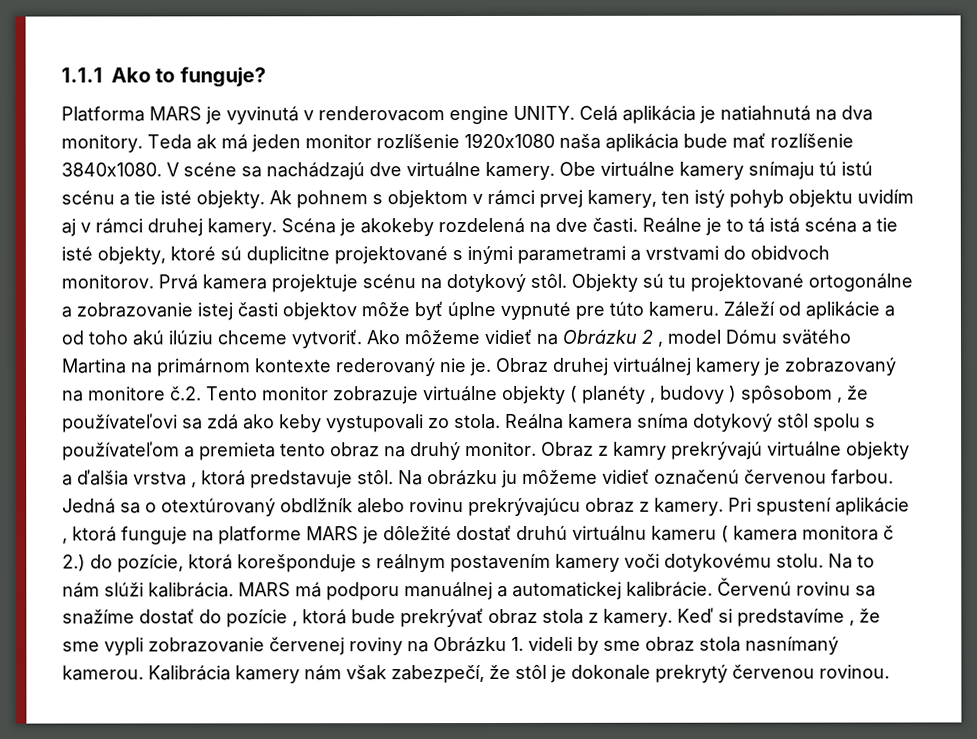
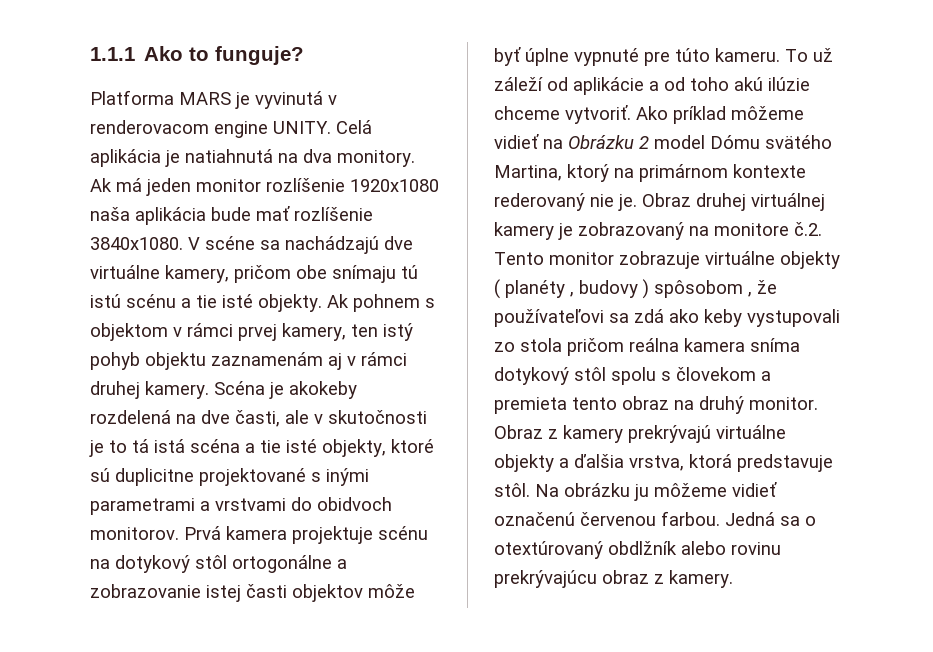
- Teda ak má jeden monitor rozlíšenie 1920x1080 naša aplikácia bude mať rozlíšenie 3840x1080.
+ Ak má jeden monitor rozlíšenie 1920x1080 naša aplikácia bude mať rozlíšenie 3840x1080.
- V scéne sa nachádzajú dve virtuálne kamery. Obe virtuálne kamery snímaju tú istú scénu a tie isté objekty.
+ V scéne sa nachádzajú dve virtuálne kamery, pričom obe snímaju tú istú scénu a tie isté objekty.
- Ak pohnem s objektom v rámci prvej kamery, ten istý pohyb objektu uvidím aj v rámci druhej kamery.
+ Ak pohnem s objektom v rámci prvej kamery, ten istý pohyb objektu zaznamenám aj v rámci druhej kamery.
- Scéna je akokeby rozdelená na dve časti. Reálne je to tá istá scéna a tie isté objekty, ktoré sú duplicitne projektované s inými parametrami a vrstvami do obidvoch monitorov.
+ Scéna je akokeby rozdelená na dve časti, ale v skutočnosti je to tá istá scéna a tie isté objekty, ktoré sú duplicitne projektované s inými parametrami a vrstvami do obidvoch monitorov.
- Prvá kamera projektuje scénu na dotykový stôl. Objekty sú tu projektované ortogonálne a zobrazovanie istej časti objektov môže byť úplne vypnuté pre túto kameru.
+ Prvá kamera projektuje scénu na dotykový stôl ortogonálne a zobrazovanie istej časti objektov môže byť úplne vypnuté pre túto kameru.
- Záleží od aplikácie a od toho akú ilúziu chceme vytvoriť.
+ To už záleží od aplikácie a od toho akú ilúzie chceme vytvoriť.
- Ako môžeme vidieť na Obrázku 2 , model Dómu svätého Martina na primárnom kontexte rederovaný nie je.
+ Ako príklad môžeme vidieť na Obrázku 2 model Dómu svätého Martina, ktorý na primárnom kontexte rederovaný nie je.
- Obraz druhej virtuálnej kamery je zobrazovaný na monitore č.2. Tento monitor zobrazuje virtuálne objekty ( planéty , budovy ) spôsobom , že používateľovi sa zdá ako keby vystupovali zo stola. Reálna kamera sníma dotykový stôl spolu s používateľom a premieta tento obraz na druhý monitor.
+ Obraz druhej virtuálnej kamery je zobrazovaný na monitore č.2. Tento monitor zobrazuje virtuálne objekty ( planéty , budovy ) spôsobom , že používateľovi sa zdá ako keby vystupovali zo stola pričom reálna kamera sníma dotykový stôl spolu s človekom a premieta tento obraz na druhý monitor.
- Obraz z kamry prekrývajú virtuálne objekty a ďalšia vrstva , ktorá predstavuje stôl.
+ Obraz z kamery prekrývajú virtuálne objekty a ďalšia vrstva, ktorá predstavuje stôl.
- Pri spustení aplikácie , ktorá funguje na platforme MARS je dôležité dostať druhú virtuálnu kameru ( kamera monitora č 2.) do pozície, ktorá korešponduje s reálnym postavením kamery voči dotykovému stolu. Na to nám slúži kalibrácia. MARS má podporu manuálnej a automatickej kalibrácie. Červenú rovinu sa snažíme dostať do pozície , ktorá bude prekrývať obraz stola z kamery. Keď si predstavíme , že sme vypli zobrazovanie červenej roviny na Obrázku 1. videli by sme obraz stola nasnímaný kamerou. Kalibrácia kamery nám však zabezpečí, že stôl je dokonale prekrytý červenou rovinou.

